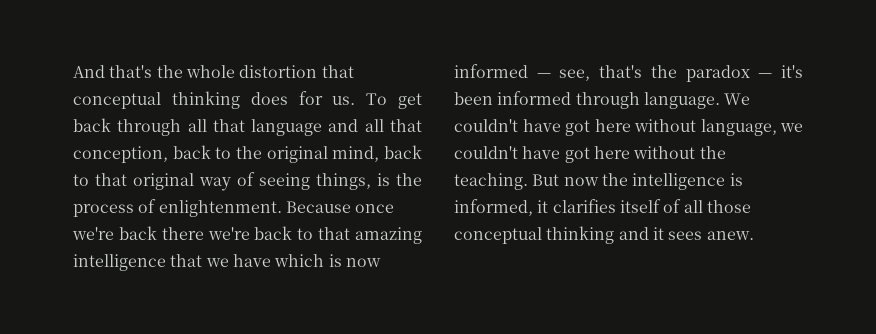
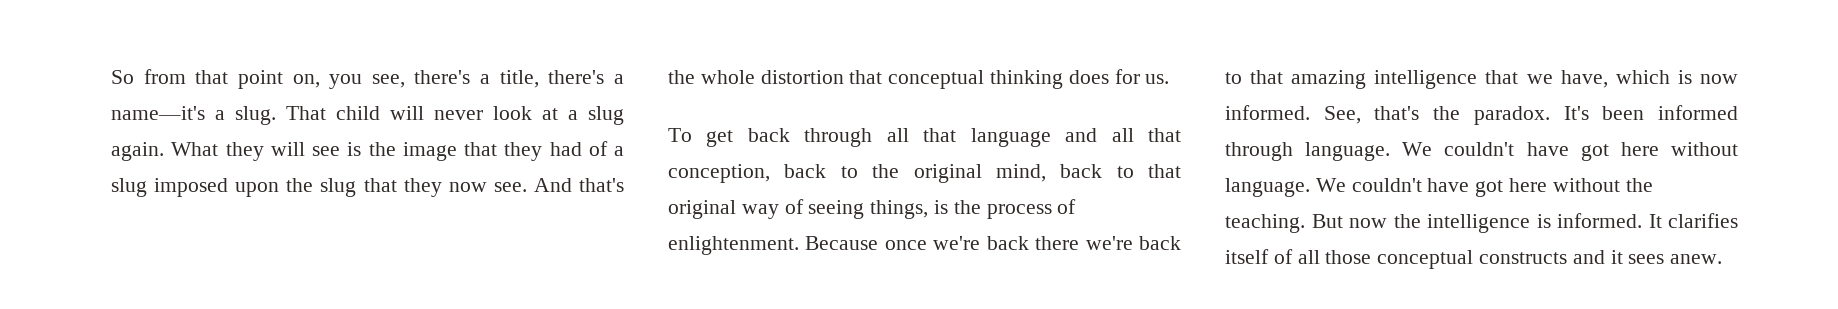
+ So from that point on, you see, there's a title, there's a name—it's a slug. That child will never look at a slug again. What they will see is the image that they had of a slug imposed upon the slug that they now see.
- And that's the whole distortion that conceptual thinking does for us. To get back through all that language and all that conception, back to the original mind, back to that original way of seeing things, is the process of enlightenment.
+ And that's the whole distortion that conceptual thinking does for us.
+ To get back through all that language and all that conception, back to the original mind, back to that original way of seeing things, is the process of enlightenment.
- Because once we're back there we're back to that amazing intelligence that we have which is now informed — see, that's the paradox — it's been informed through language.
+ Because once we're back there we're back to that amazing intelligence that we have, which is now informed. See, that's the paradox. It's been informed through language.
- We couldn't have got here without language, we couldn't have got here without the teaching.
+ We couldn't have got here without language. We couldn't have got here without the teaching.
- But now the intelligence is informed, it clarifies itself of all those conceptual thinking and it sees anew.
+ But now the intelligence is informed. It clarifies itself of all those conceptual constructs and it sees anew.

